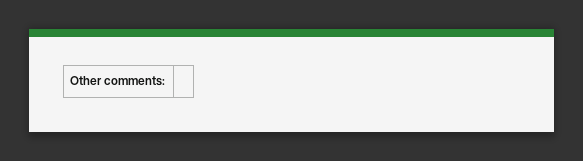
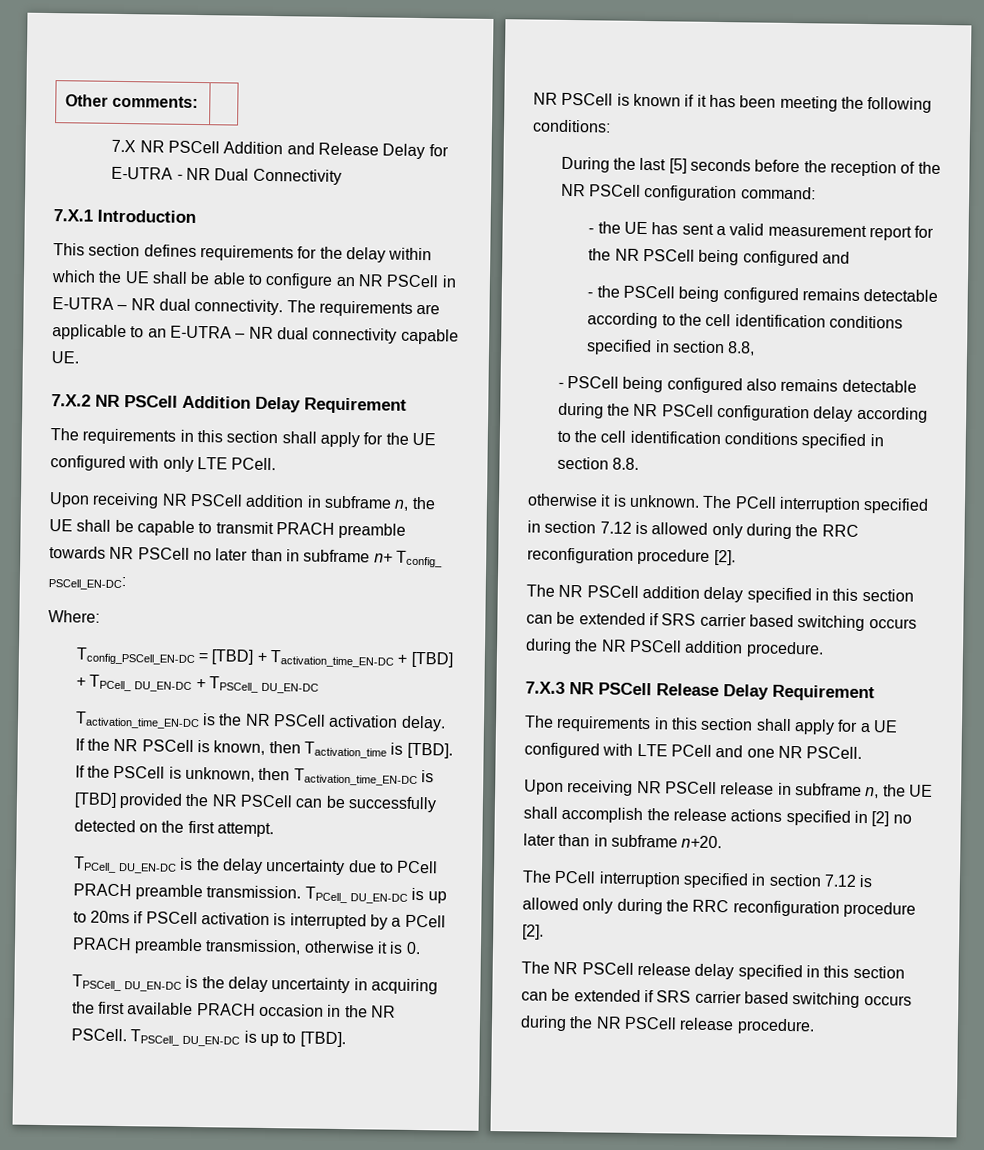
+ 7.X NR PSCell Addition and Release Delay for E-UTRA - NR Dual Connectivity
+ 7.X.1 Introduction
+ This section defines requirements for the delay within which the UE shall be able to configure an NR PSCell in E-UTRA – NR dual connectivity. The requirements are applicable to an E-UTRA – NR dual connectivity capable UE.
+ 7.X.2 NR PSCell Addition Delay Requirement
+ The requirements in this section shall apply for the UE configured with only LTE PCell.
+ Upon receiving NR PSCell addition in subframe n, the UE shall be capable to transmit PRACH preamble towards NR PSCell no later than in subframe n+ Tconfig_ PSCell_EN-DC:
+ Where:
+ Tconfig_PSCell_EN-DC = [TBD] + Tactivation_time_EN-DC + [TBD] + TPCell_ DU_EN-DC + TPSCell_ DU_EN-DC
+ Tactivation_time_EN-DC is the NR PSCell activation delay. If the NR PSCell is known, then Tactivation_time is [TBD]. If the PSCell is unknown, then Tactivation_time_EN-DC is [TBD] provided the NR PSCell can be successfully detected on the first attempt.
+ TPCell_ DU_EN-DC is the delay uncertainty due to PCell PRACH preamble transmission. TPCell_ DU_EN-DC is up to 20ms if PSCell activation is interrupted by a PCell PRACH preamble transmission, otherwise it is 0.
+ TPSCell_ DU_EN-DC is the delay uncertainty in acquiring the first available PRACH occasion in the NR PSCell. TPSCell_ DU_EN-DC is up to [TBD].
+ NR PSCell is known if it has been meeting the following conditions:
+ During the last [5] seconds before the reception of the NR PSCell configuration command:
+ - the UE has sent a valid measurement report for the NR PSCell being configured and
+ - the PSCell being configured remains detectable according to the cell identification conditions specified in section 8.8,
+ - PSCell being configured also remains detectable during the NR PSCell configuration delay according to the cell identification conditions specified in section 8.8.
+ otherwise it is unknown. The PCell interruption specified in section 7.12 is allowed only during the RRC reconfiguration procedure [2].
+ The NR PSCell addition delay specified in this section can be extended if SRS carrier based switching occurs during the NR PSCell addition procedure.
+ 7.X.3 NR PSCell Release Delay Requirement
+ The requirements in this section shall apply for a UE configured with LTE PCell and one NR PSCell.
+ Upon receiving NR PSCell release in subframe n, the UE shall accomplish the release actions specified in [2] no later than in subframe n+20.
+ The PCell interruption specified in section 7.12 is allowed only during the RRC reconfiguration procedure [2].
+ The NR PSCell release delay specified in this section can be extended if SRS carrier based switching occurs during the NR PSCell release procedure.

